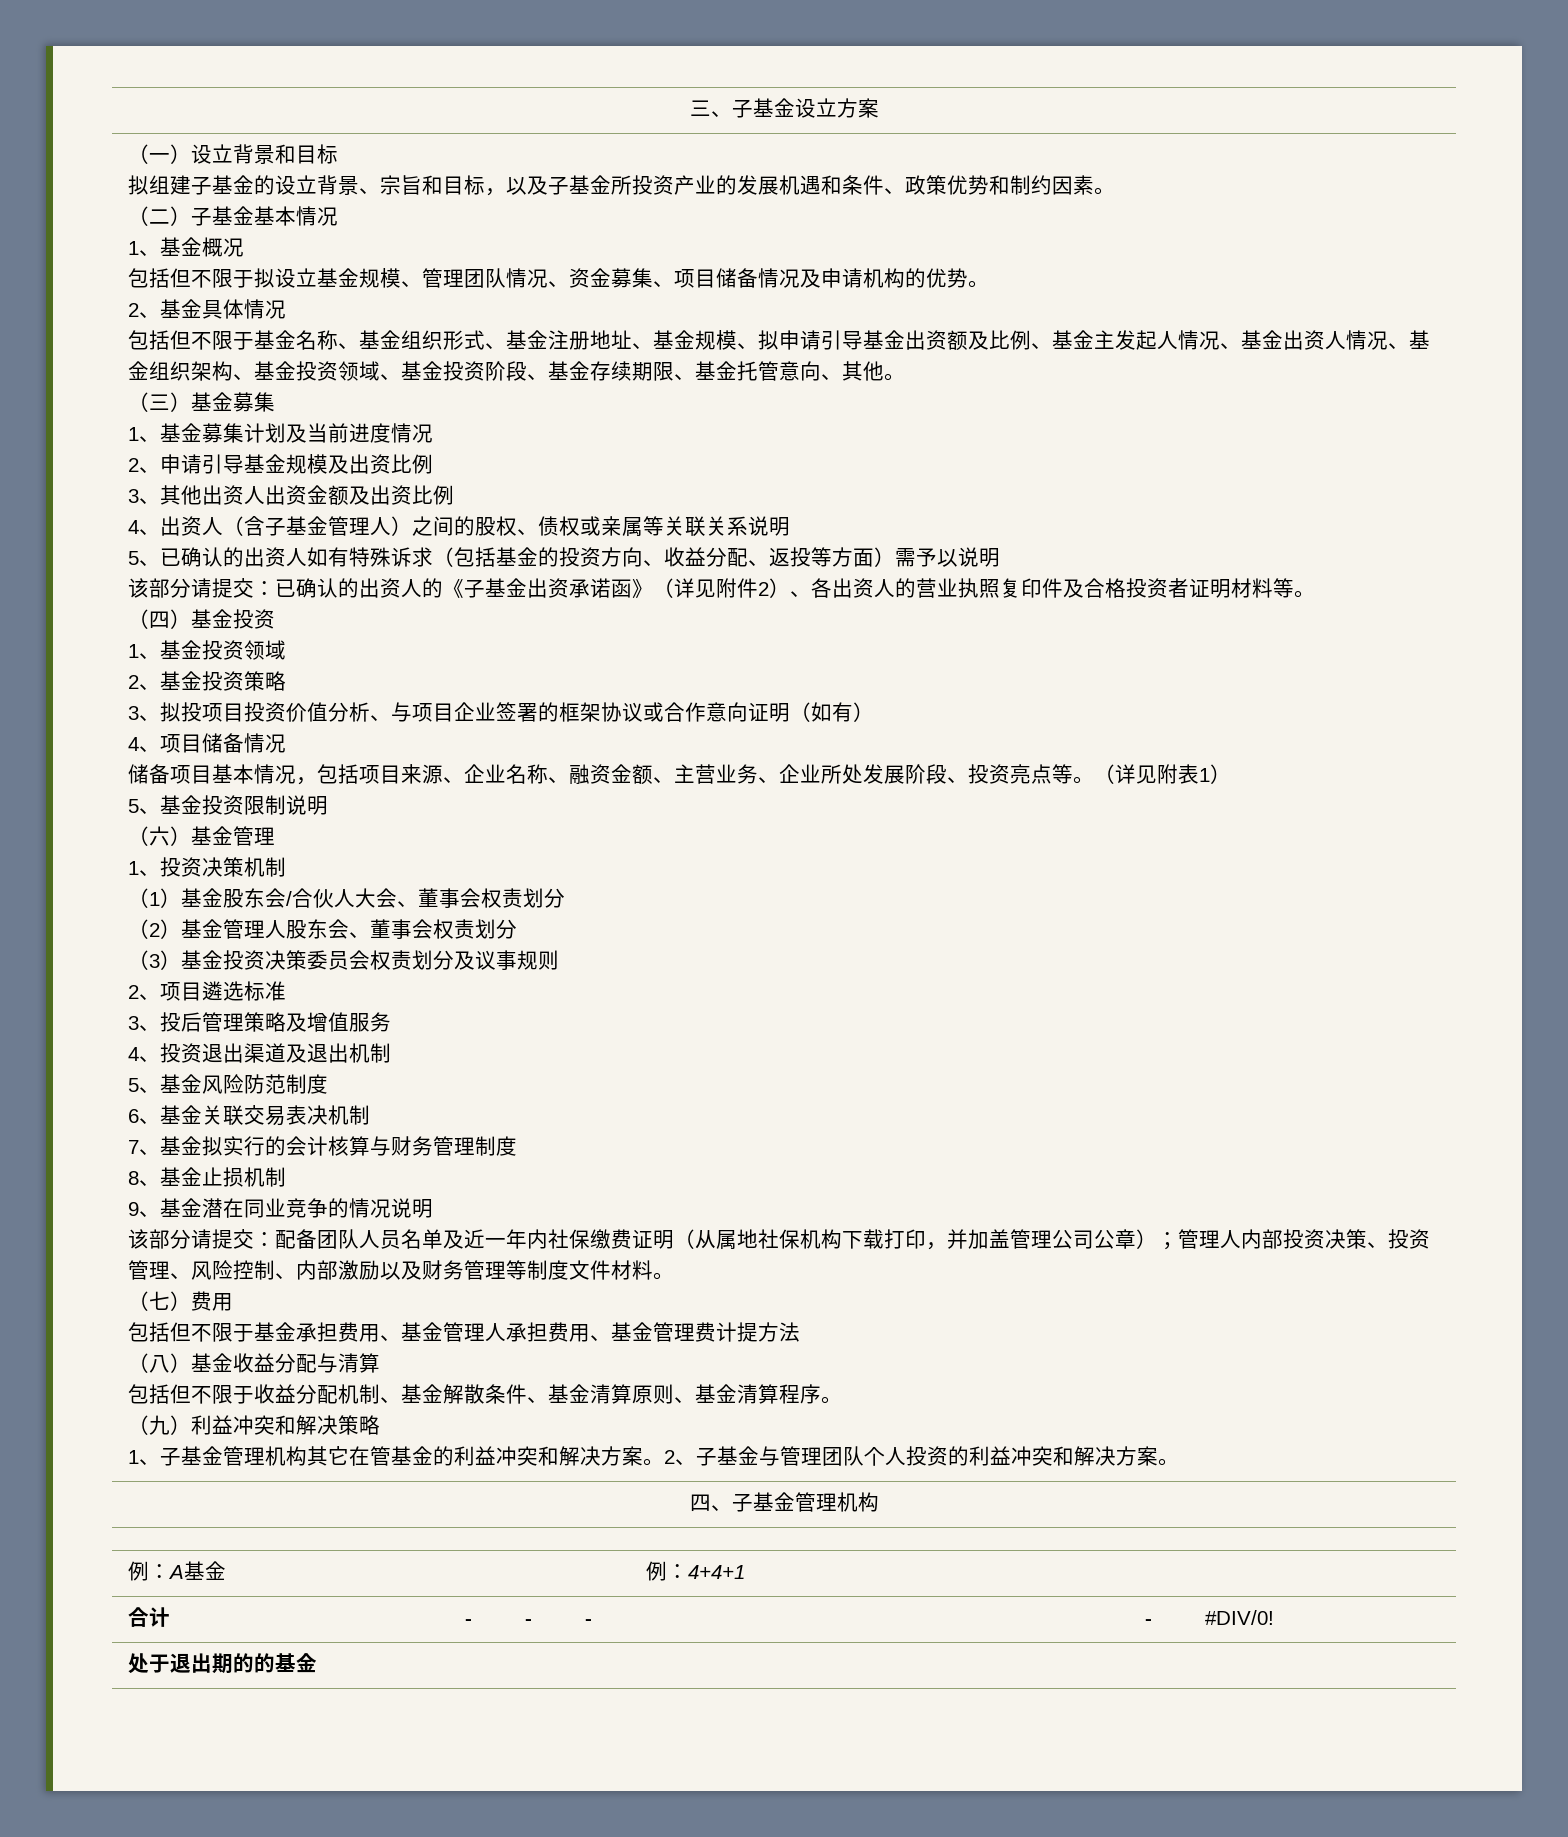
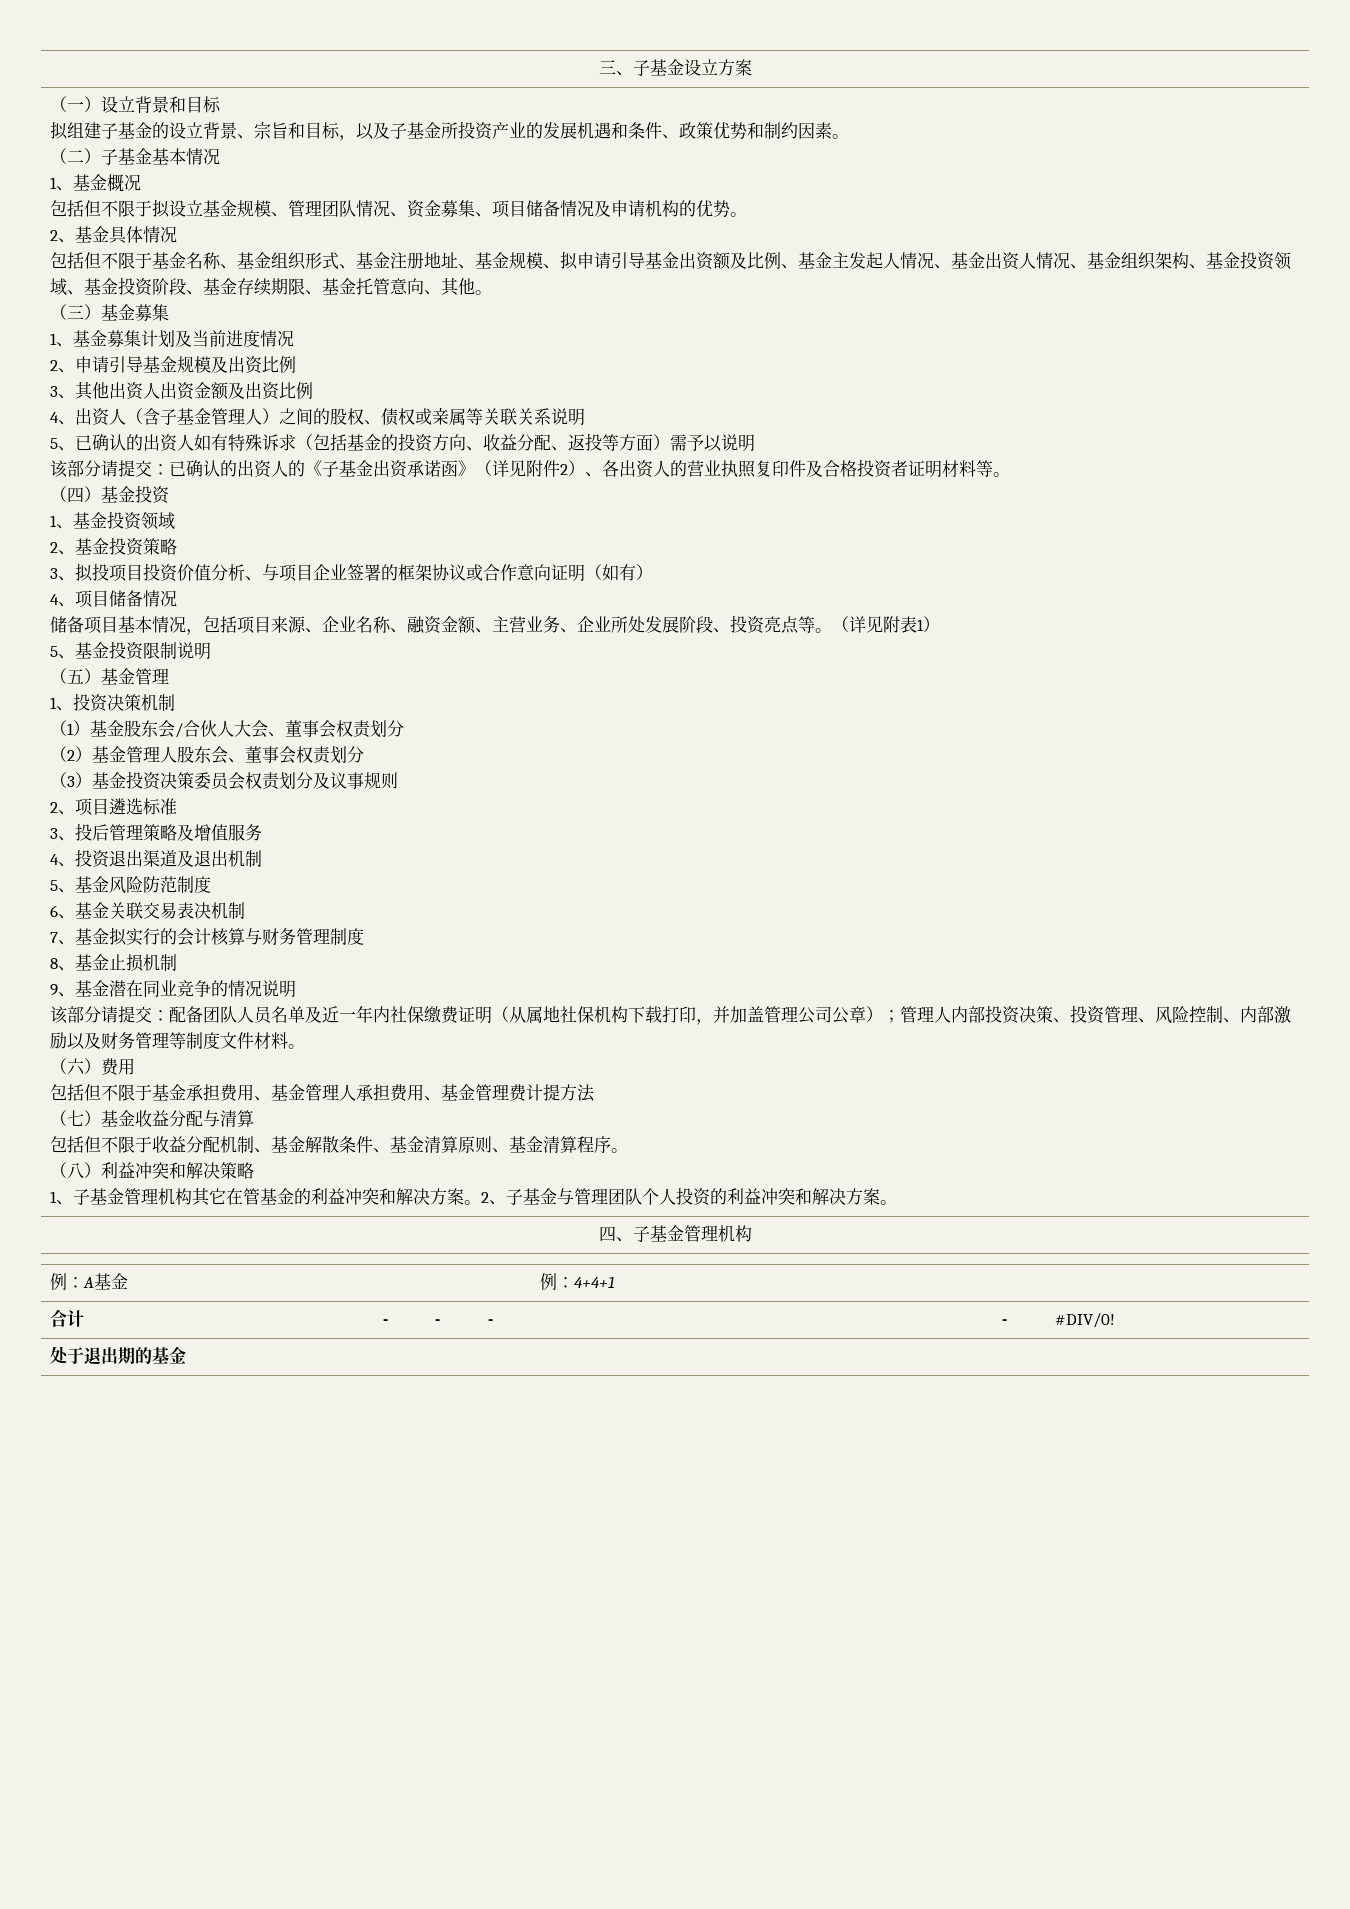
- （六）基金管理
+ （五）基金管理
- （七）费用
+ （六）费用
- （八）基金收益分配与清算
+ （七）基金收益分配与清算
- （九）利益冲突和解决策略
+ （八）利益冲突和解决策略
- 处于退出期的的基金
+ 处于退出期的基金

